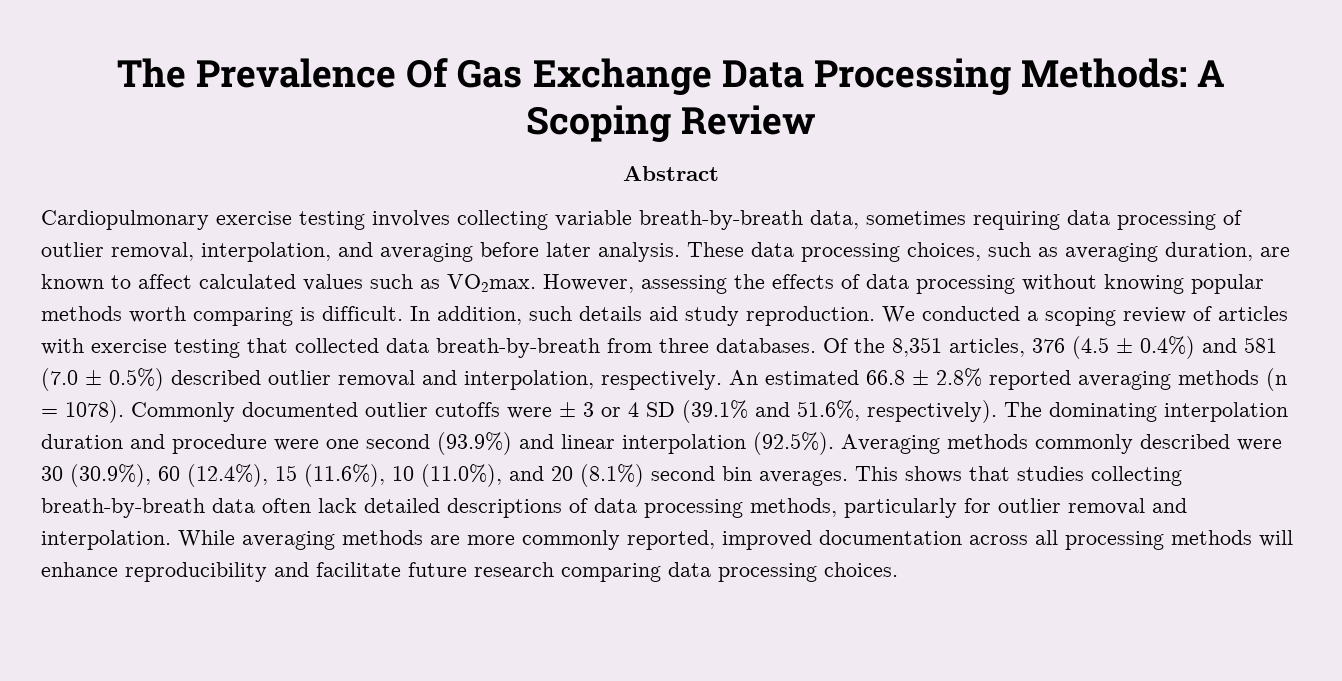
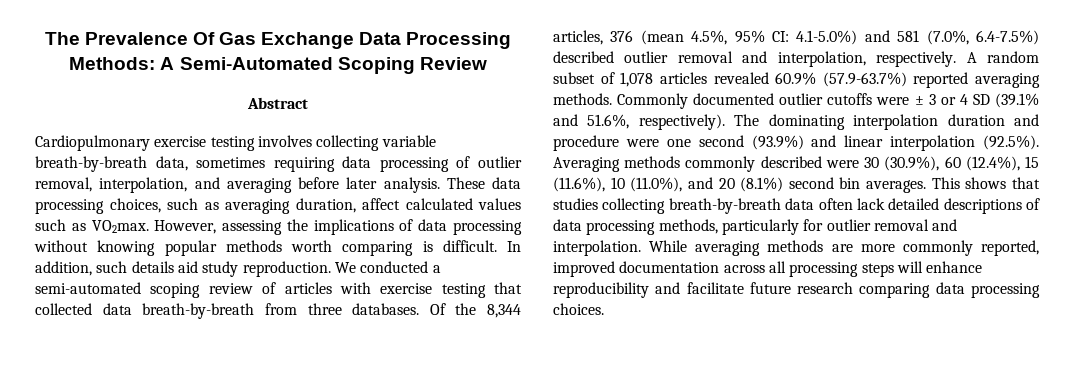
- The Prevalence Of Gas Exchange Data Processing Methods: A Scoping Review
+ The Prevalence Of Gas Exchange Data Processing Methods: A Semi-Automated Scoping Review
- These data processing choices, such as averaging duration, are known to affect calculated values such as VO2max.
+ These data processing choices, such as averaging duration, affect calculated values such as VO2max.
- However, assessing the effects of data processing without knowing popular methods worth comparing is difficult.
+ However, assessing the implications of data processing without knowing popular methods worth comparing is difficult.
- We conducted a scoping review of articles with exercise testing that collected data breath-by-breath from three databases.
+ We conducted a semi-automated scoping review of articles with exercise testing that collected data breath-by-breath from three databases.
- Of the 8,351 articles, 376 (4.5 ± 0.4%) and 581 (7.0 ± 0.5%) described outlier removal and interpolation, respectively.
+ Of the 8,344 articles, 376 (mean 4.5%, 95% CI: 4.1-5.0%) and 581 (7.0%, 6.4-7.5%) described outlier removal and interpolation, respectively.
- An estimated 66.8 ± 2.8% reported averaging methods (n = 1078).
+ A random subset of 1,078 articles revealed 60.9% (57.9-63.7%) reported averaging methods.
- While averaging methods are more commonly reported, improved documentation across all processing methods will enhance reproducibility and facilitate future research comparing data processing choices.
+ While averaging methods are more commonly reported, improved documentation across all processing steps will enhance reproducibility and facilitate future research comparing data processing choices.

